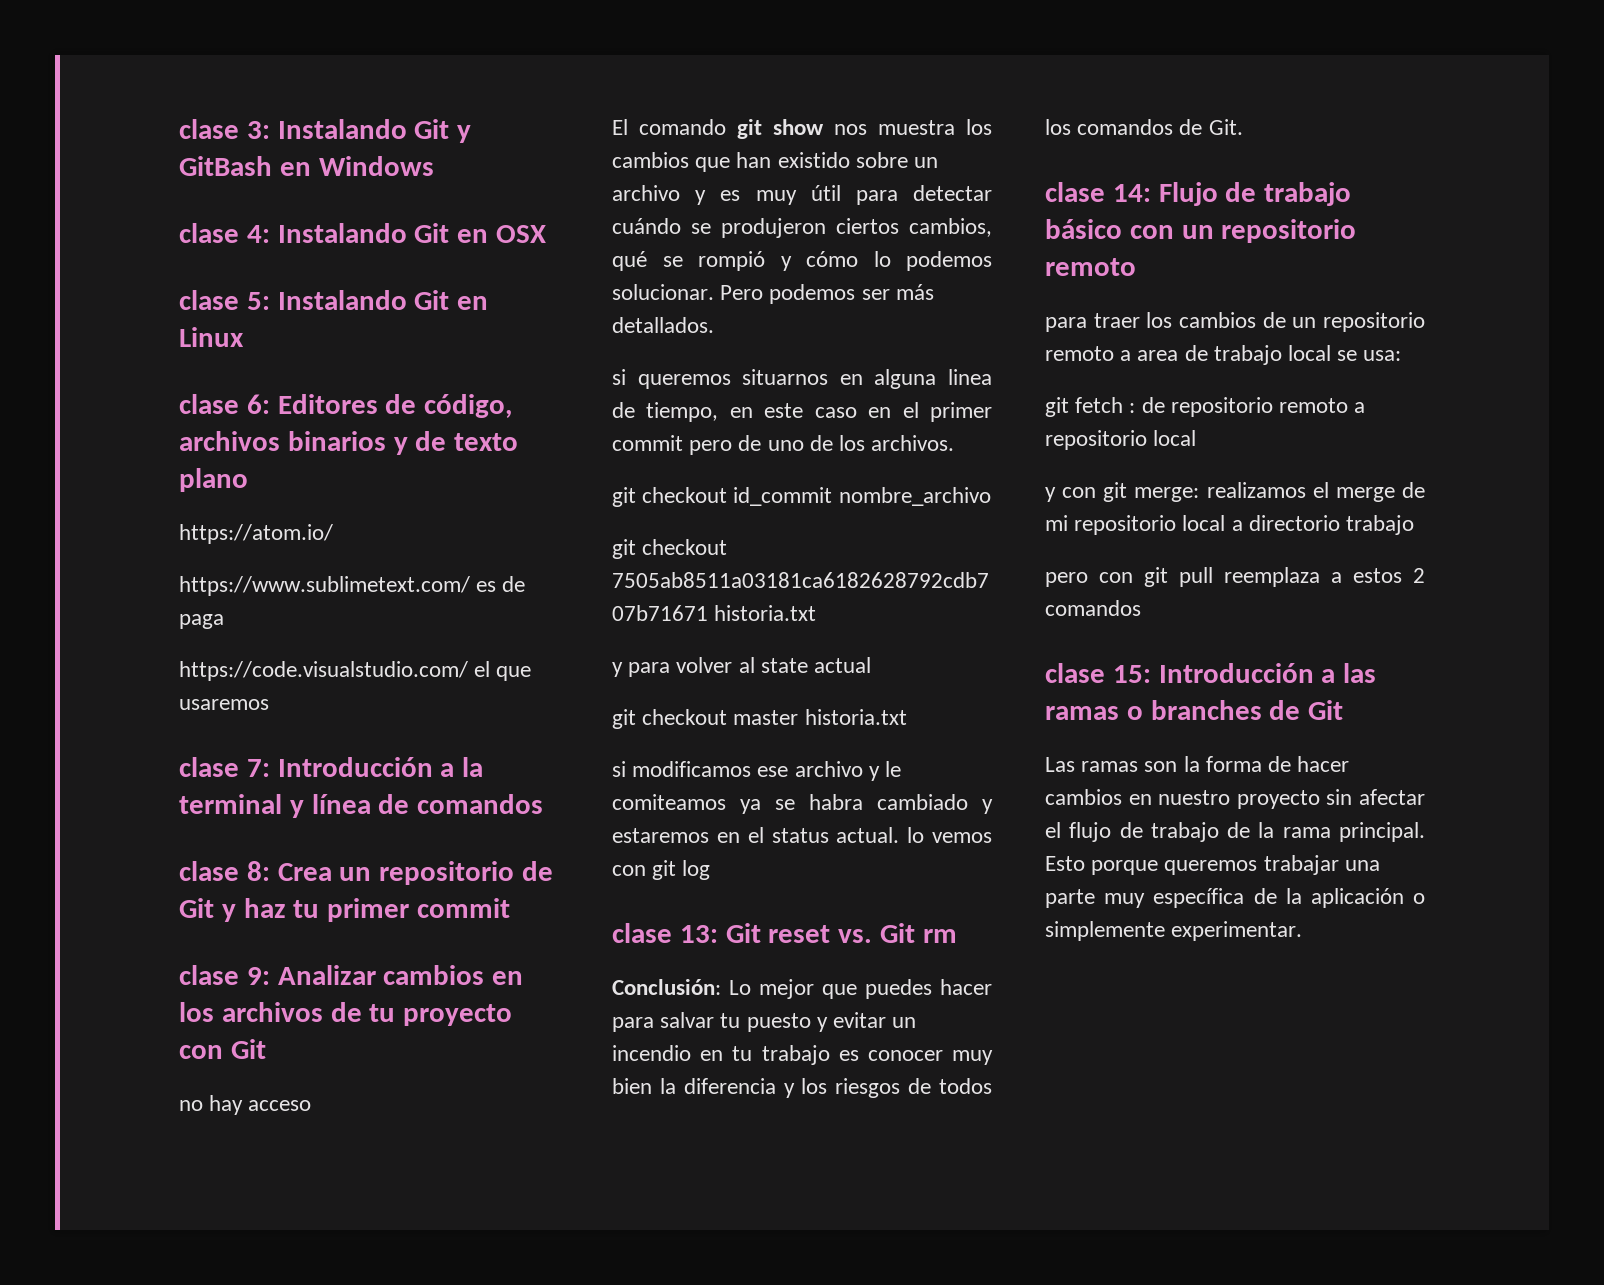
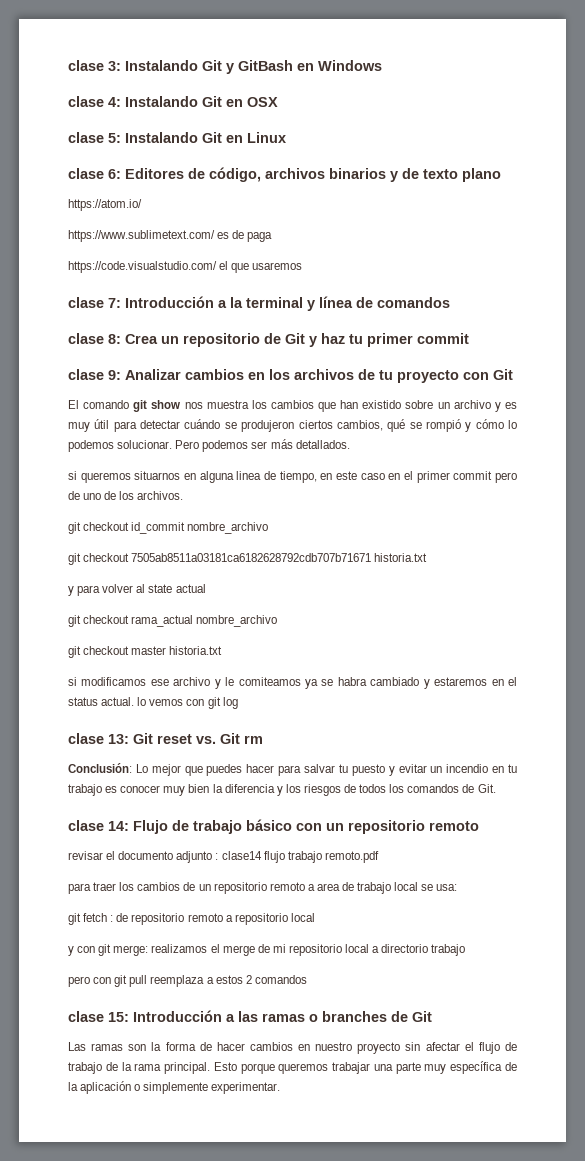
- no hay acceso
+ git checkout rama_actual nombre_archivo
+ revisar el documento adjunto : clase14 flujo trabajo remoto.pdf

